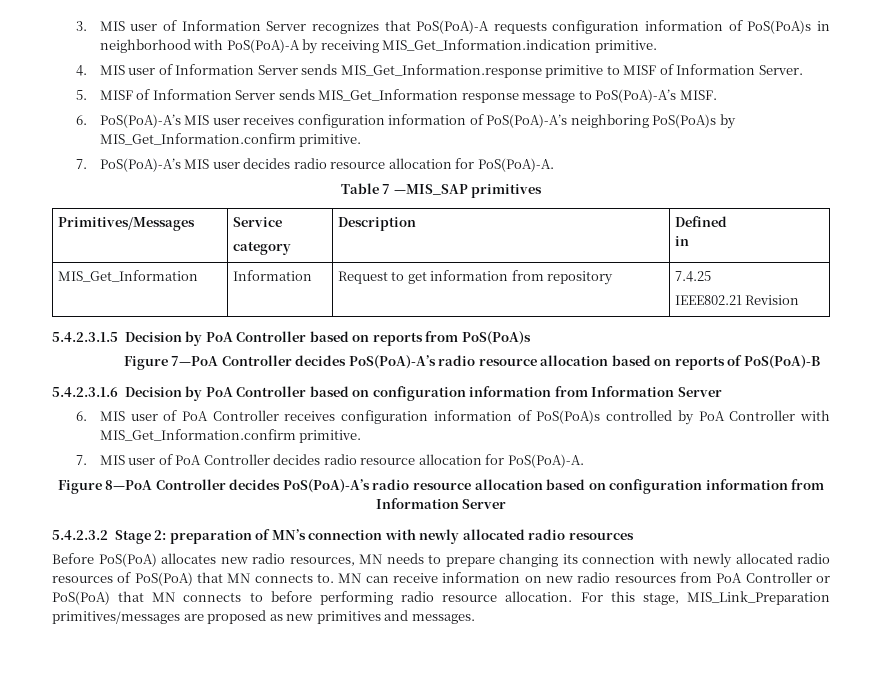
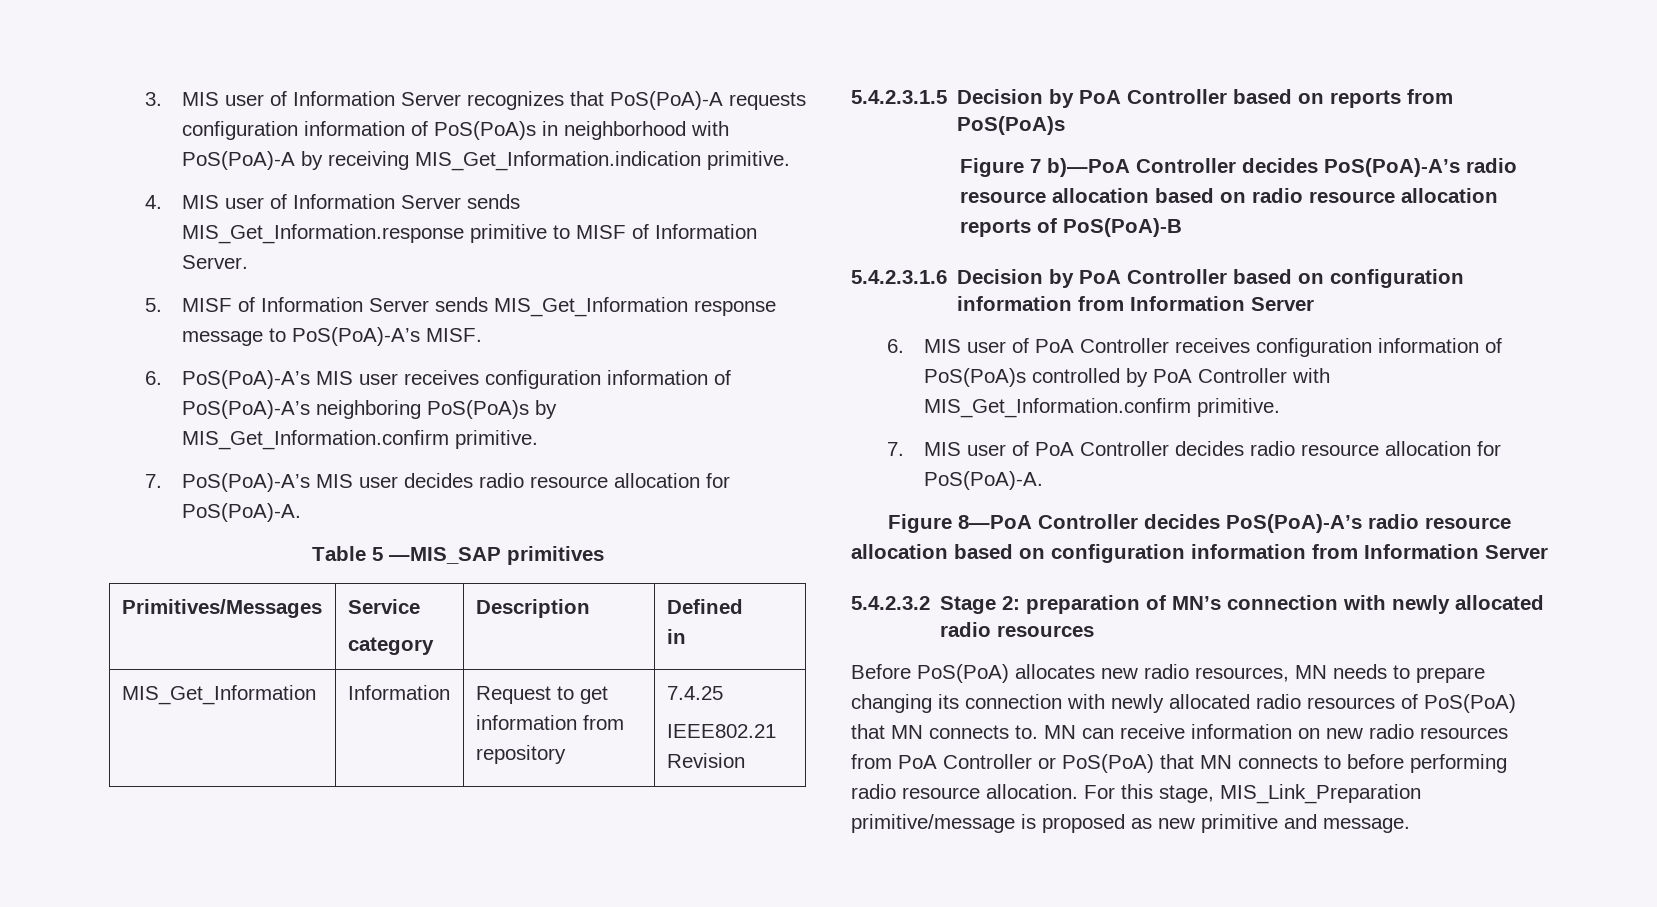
- Table 7 —MIS_SAP primitives
+ Table 5 —MIS_SAP primitives
- Figure 7—PoA Controller decides PoS(PoA)-A’s radio resource allocation based on reports of PoS(PoA)-B
+ Figure 7 b)—PoA Controller decides PoS(PoA)-A’s radio resource allocation based on radio resource allocation reports of PoS(PoA)-B
- For this stage, MIS_Link_Preparation primitives/messages are proposed as new primitives and messages.
+ For this stage, MIS_Link_Preparation primitive/message is proposed as new primitive and message.

